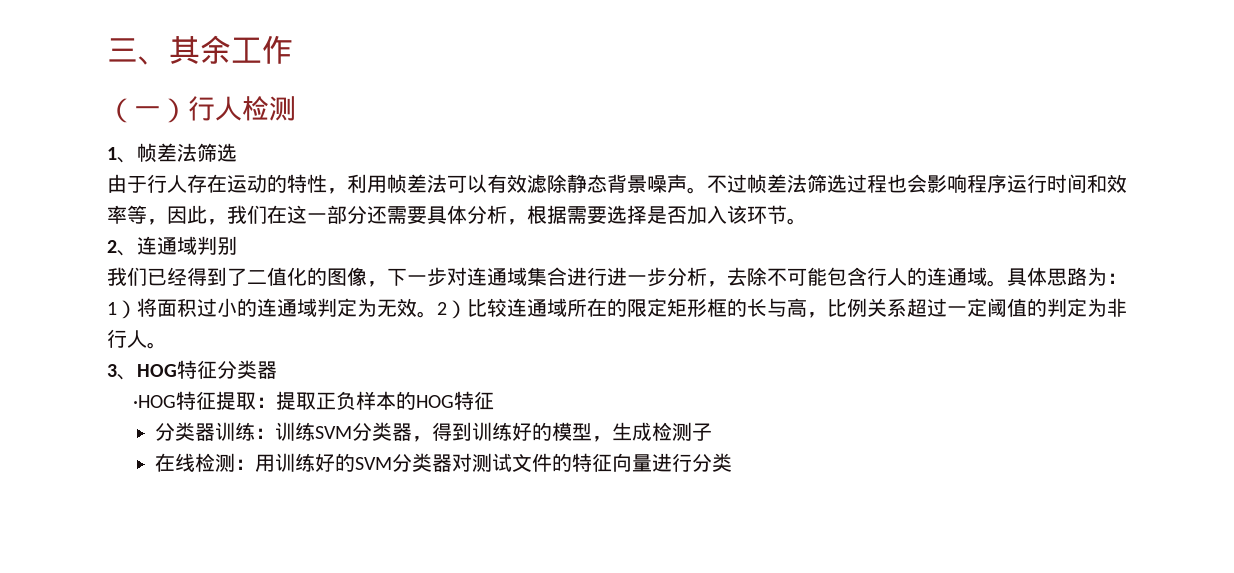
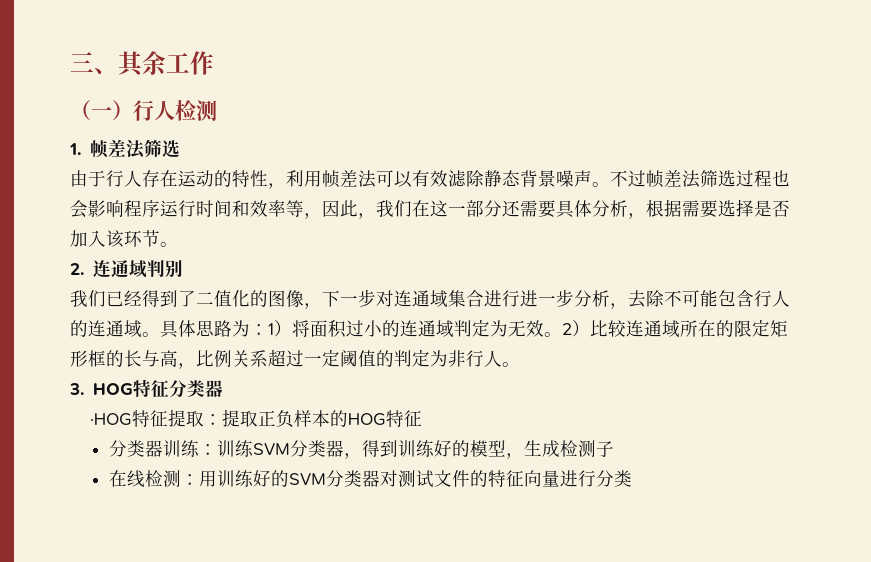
- 1、帧差法筛选
+ 1.帧差法筛选
- 2、连通域判别
+ 2.连通域判别
- 3、HOG特征分类器
+ 3. HOG特征分类器

